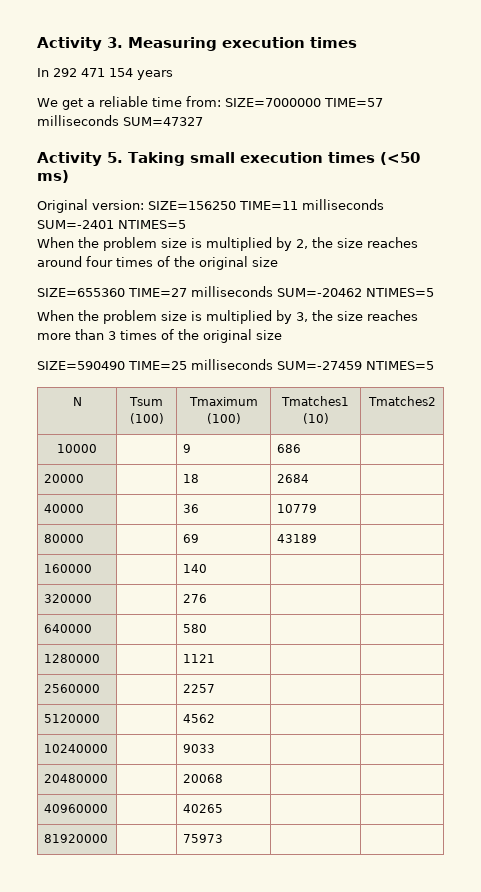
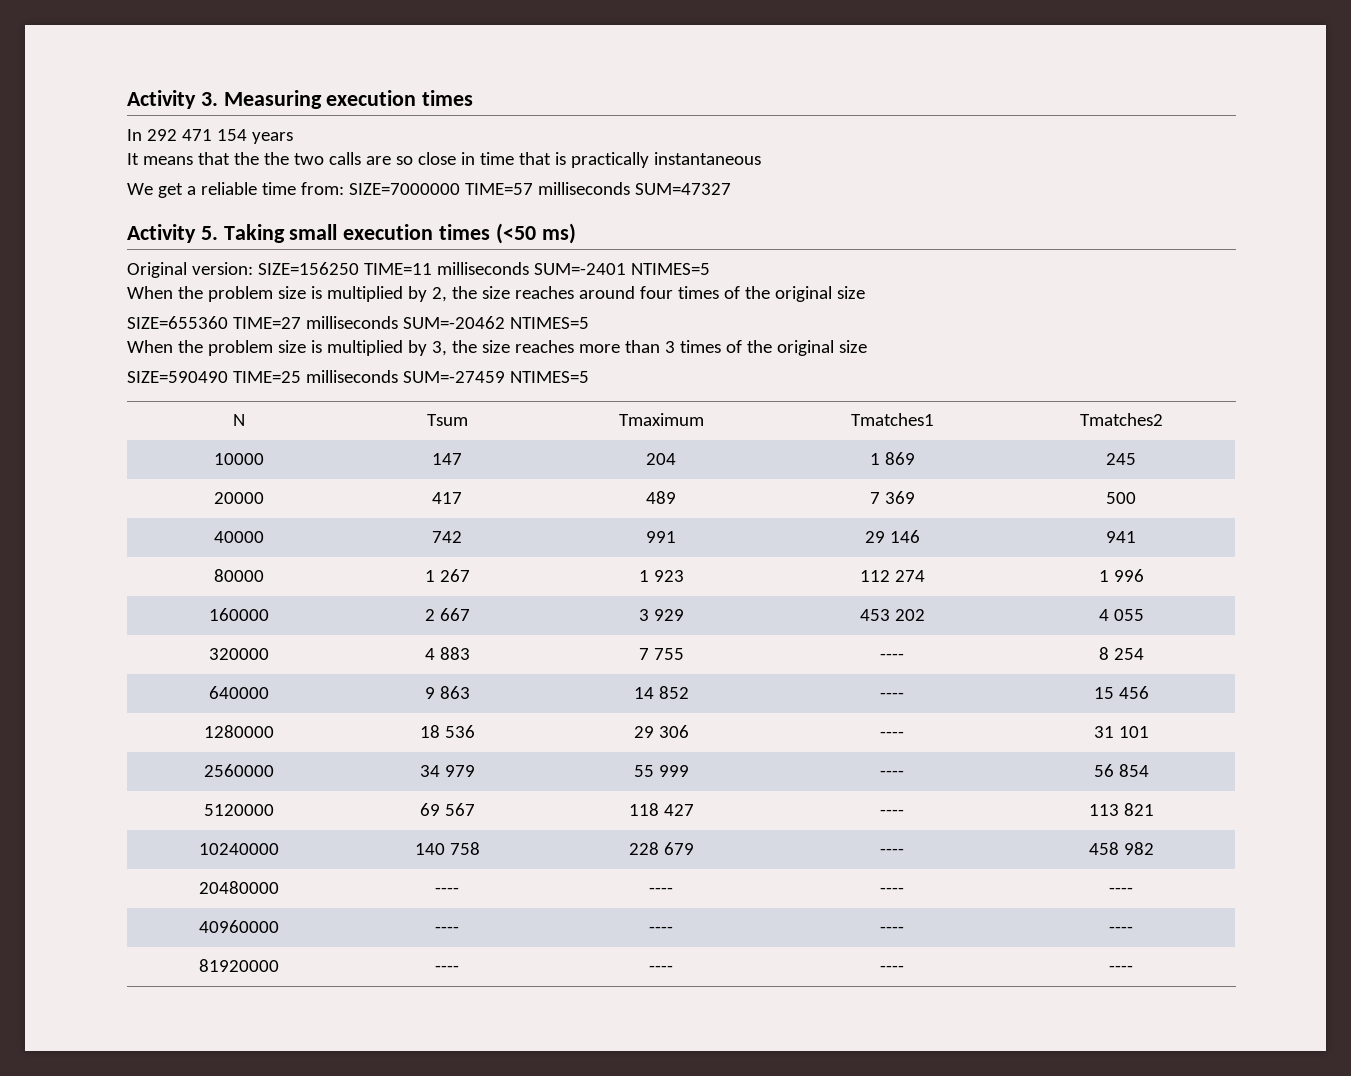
+ It means that the the two calls are so close in time that is practically instantaneous
- N | Tsum (100) | Tmaximum (100) | Tmatches1 (10) | Tmatches2
+ N | Tsum | Tmaximum | Tmatches1 | Tmatches2
- 10000 | | 9 | 686 |
- 20000 | | 18 | 2684 |
- 40000 | | 36 | 10779 |
- 80000 | | 69 | 43189 |
- 160000 | | 140 | |
- 320000 | | 276 | |
- 640000 | | 580 | |
- 1280000 | | 1121 | |
- 2560000 | | 2257 | |
- 5120000 | | 4562 | |
- 10240000 | | 9033 | |
- 20480000 | | 20068 | |
- 40960000 | | 40265 | |
- 81920000 | | 75973 | |
+ 10000 | 147 | 204 | 1 869 | 245
+ 20000 | 417 | 489 | 7 369 | 500
+ 40000 | 742 | 991 | 29 146 | 941
+ 80000 | 1 267 | 1 923 | 112 274 | 1 996
+ 160000 | 2 667 | 3 929 | 453 202 | 4 055
+ 320000 | 4 883 | 7 755 | ---- | 8 254
+ 640000 | 9 863 | 14 852 | ---- | 15 456
+ 1280000 | 18 536 | 29 306 | ---- | 31 101
+ 2560000 | 34 979 | 55 999 | ---- | 56 854
+ 5120000 | 69 567 | 118 427 | ---- | 113 821
+ 10240000 | 140 758 | 228 679 | ---- | 458 982
+ 20480000 | ---- | ---- | ---- | ----
+ 40960000 | ---- | ---- | ---- | ----
+ 81920000 | ---- | ---- | ---- | ----

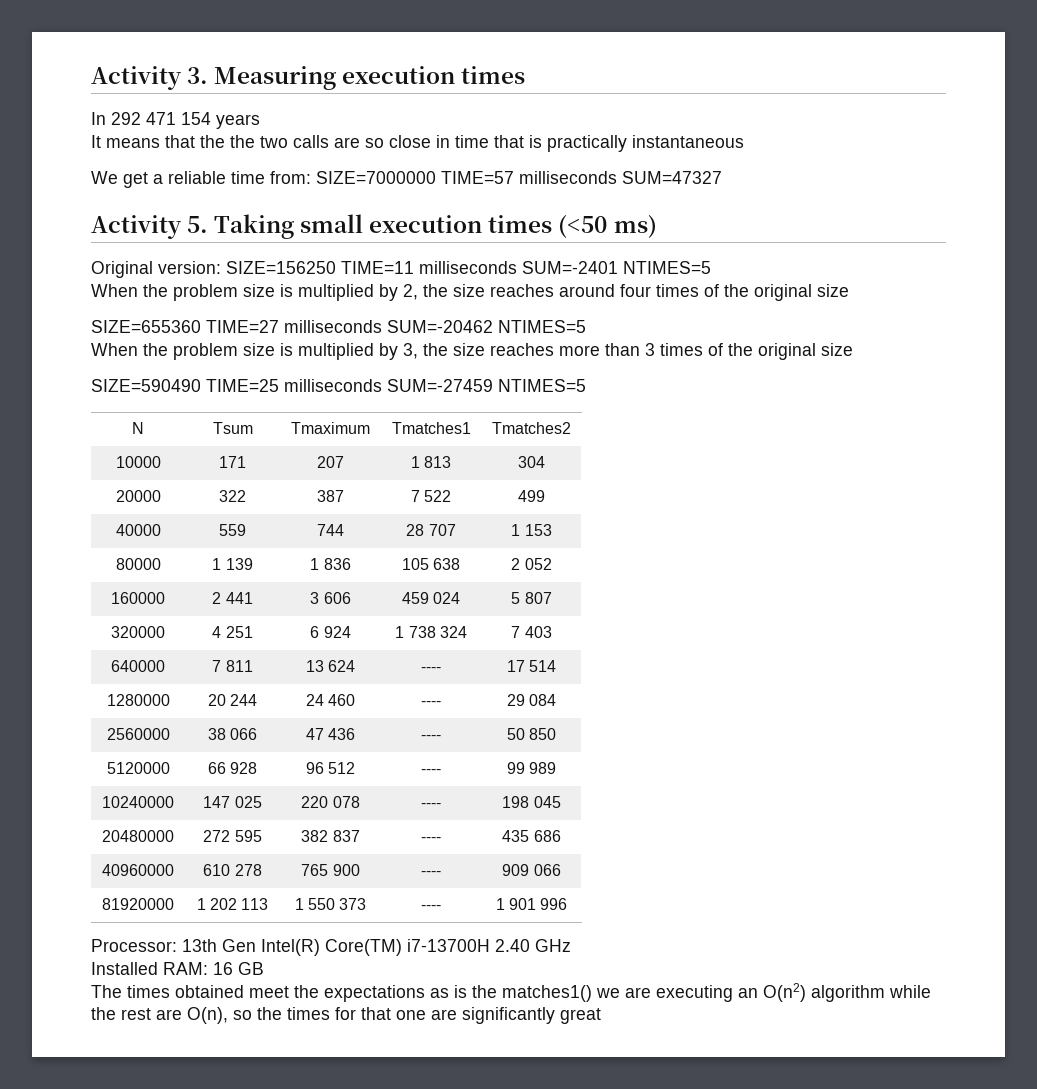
- 10000 | 147 | 204 | 1 869 | 245
+ 10000 | 171 | 207 | 1 813 | 304
- 20000 | 417 | 489 | 7 369 | 500
+ 20000 | 322 | 387 | 7 522 | 499
- 40000 | 742 | 991 | 29 146 | 941
+ 40000 | 559 | 744 | 28 707 | 1 153
- 80000 | 1 267 | 1 923 | 112 274 | 1 996
+ 80000 | 1 139 | 1 836 | 105 638 | 2 052
- 160000 | 2 667 | 3 929 | 453 202 | 4 055
- 320000 | 4 883 | 7 755 | ---- | 8 254
- 640000 | 9 863 | 14 852 | ---- | 15 456
- 1280000 | 18 536 | 29 306 | ---- | 31 101
- 2560000 | 34 979 | 55 999 | ---- | 56 854
- 5120000 | 69 567 | 118 427 | ---- | 113 821
- 10240000 | 140 758 | 228 679 | ---- | 458 982
- 20480000 | ---- | ---- | ---- | ----
- 40960000 | ---- | ---- | ---- | ----
- 81920000 | ---- | ---- | ---- | ----
+ 160000 | 2 441 | 3 606 | 459 024 | 5 807
+ 320000 | 4 251 | 6 924 | 1 738 324 | 7 403
+ 640000 | 7 811 | 13 624 | ---- | 17 514
+ 1280000 | 20 244 | 24 460 | ---- | 29 084
+ 2560000 | 38 066 | 47 436 | ---- | 50 850
+ 5120000 | 66 928 | 96 512 | ---- | 99 989
+ 10240000 | 147 025 | 220 078 | ---- | 198 045
+ 20480000 | 272 595 | 382 837 | ---- | 435 686
+ 40960000 | 610 278 | 765 900 | ---- | 909 066
+ 81920000 | 1 202 113 | 1 550 373 | ---- | 1 901 996
+ Processor: 13th Gen Intel(R) Core(TM) i7-13700H 2.40 GHz
+ Installed RAM: 16 GB
+ The times obtained meet the expectations as is the matches1() we are executing an O(n2) algorithm while the rest are O(n), so the times for that one are significantly great

